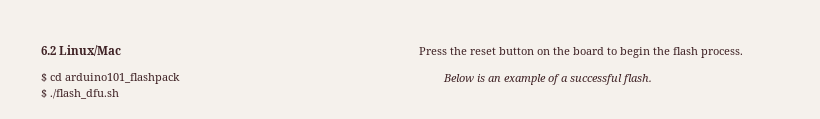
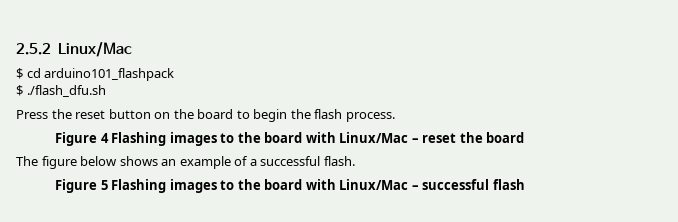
- 6.2 Linux/Mac
+ 2.5.2 Linux/Mac
- Below is an example of a successful flash.
+ Figure 4 Flashing images to the board with Linux/Mac – reset the board
+ The figure below shows an example of a successful flash.
+ Figure 5 Flashing images to the board with Linux/Mac – successful flash

